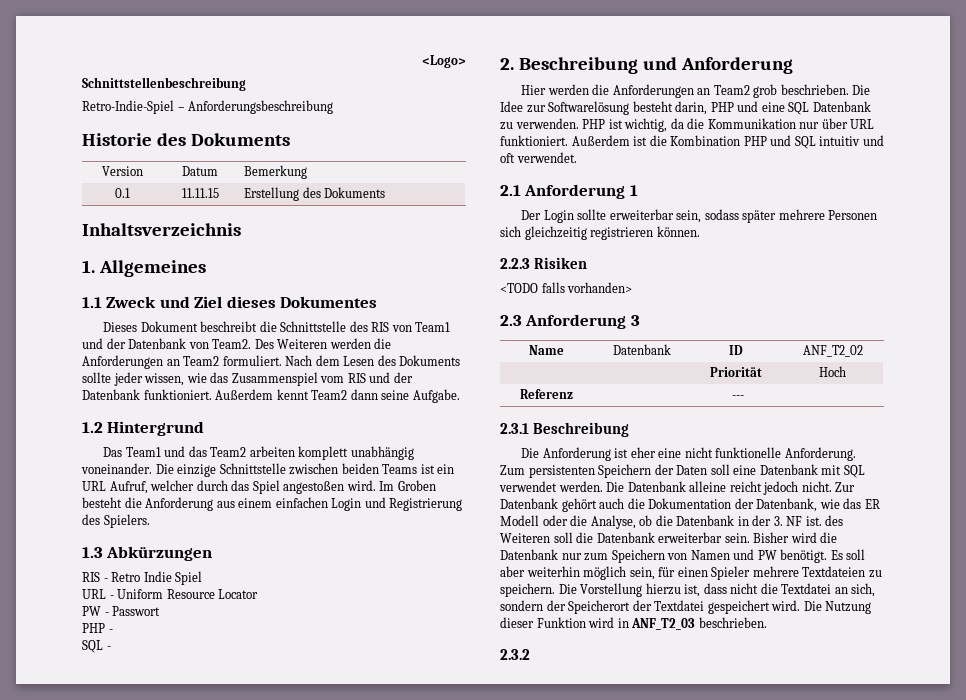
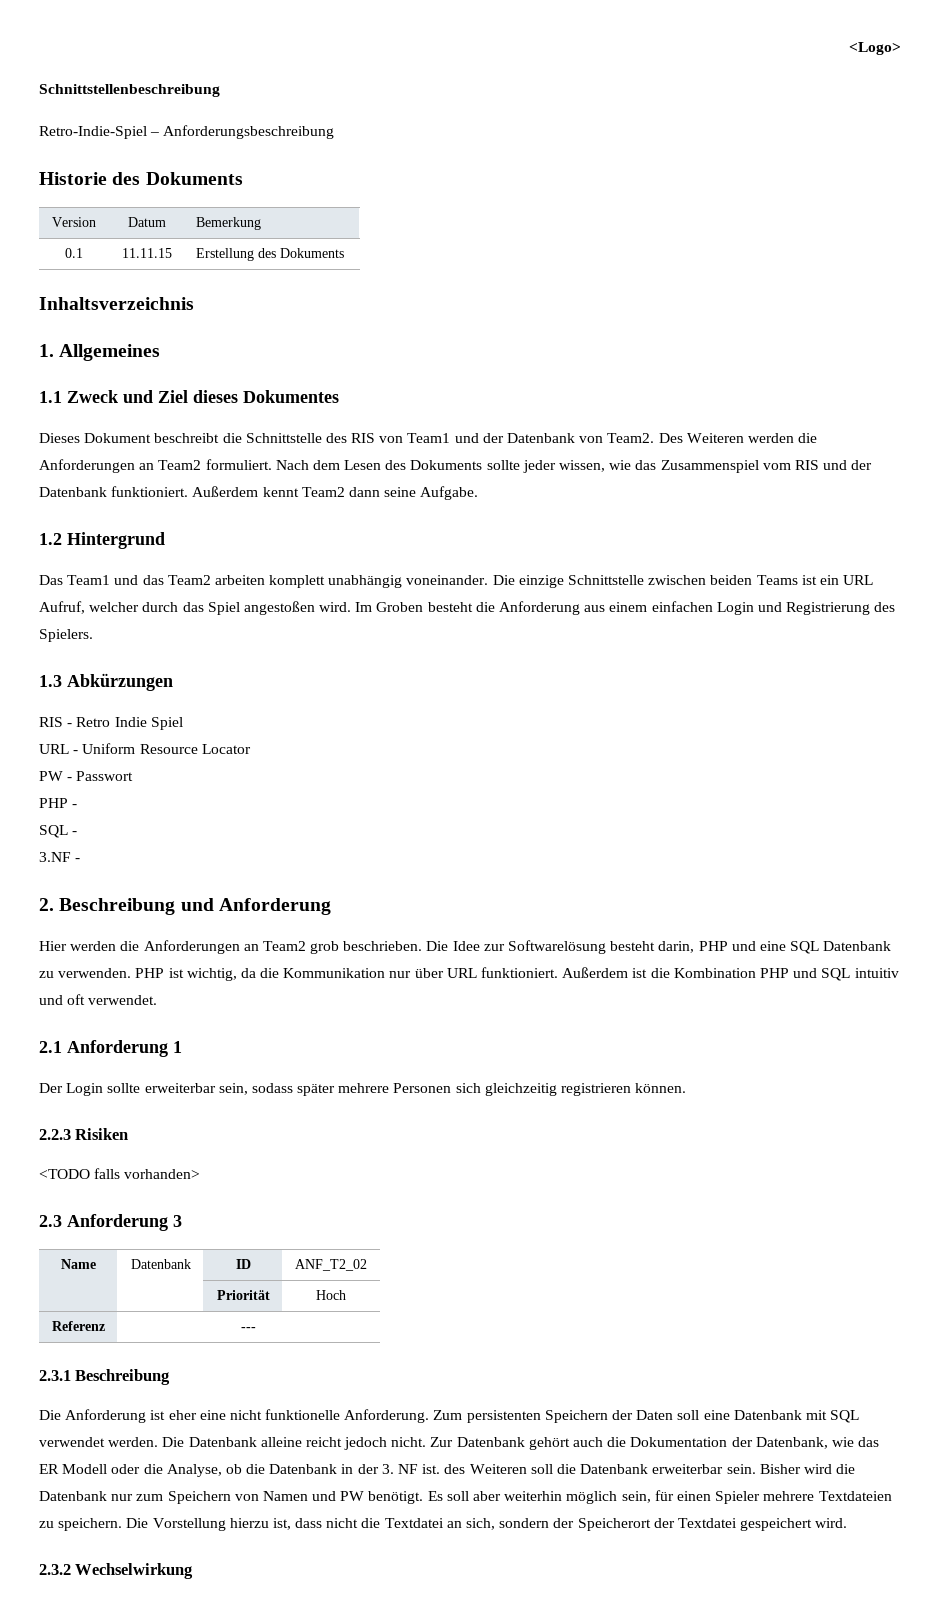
+ 3.NF -
- Die Nutzung dieser Funktion wird in ANF_T2_03 beschrieben.
- 2.3.2
+ 2.3.2 Wechselwirkung

